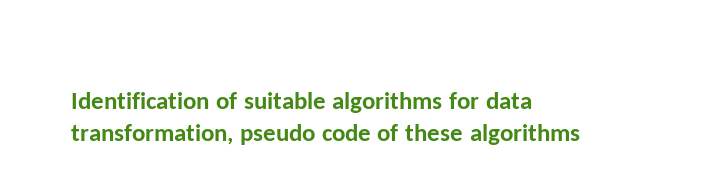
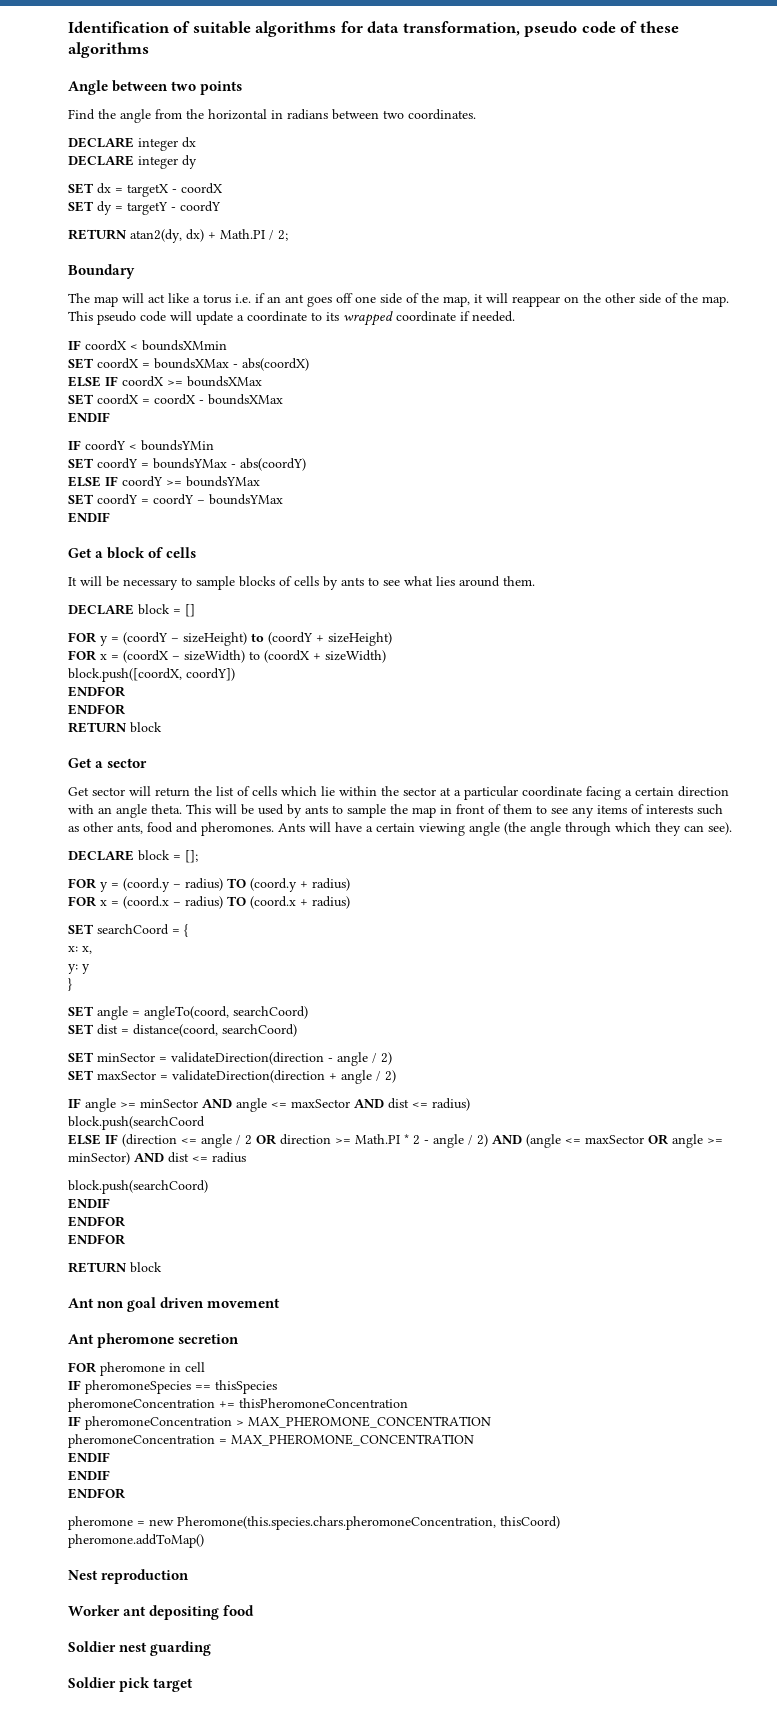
+ Angle between two points
+ Find the angle from the horizontal in radians between two coordinates.
+ DECLARE integer dx
+ DECLARE integer dy
+ SET dx = targetX - coordX
+ SET dy = targetY - coordY
+ RETURN atan2(dy, dx) + Math.PI / 2;
+ Boundary
+ The map will act like a torus i.e. if an ant goes off one side of the map, it will reappear on the other side of the map. This pseudo code will update a coordinate to its wrapped coordinate if needed.
+ IF coordX < boundsXMmin
+ SET coordX = boundsXMax - abs(coordX)
+ ELSE IF coordX >= boundsXMax
+ SET coordX = coordX - boundsXMax
+ ENDIF
+ IF coordY < boundsYMin
+ SET coordY = boundsYMax - abs(coordY)
+ ELSE IF coordY >= boundsYMax
+ SET coordY = coordY – boundsYMax
+ ENDIF
+ Get a block of cells
+ It will be necessary to sample blocks of cells by ants to see what lies around them.
+ DECLARE block = []
+ FOR y = (coordY – sizeHeight) to (coordY + sizeHeight)
+ FOR x = (coordX – sizeWidth) to (coordX + sizeWidth)
+ block.push([coordX, coordY])
+ ENDFOR
+ ENDFOR
+ RETURN block
+ Get a sector
+ Get sector will return the list of cells which lie within the sector at a particular coordinate facing a certain direction with an angle theta. This will be used by ants to sample the map in front of them to see any items of interests such as other ants, food and pheromones. Ants will have a certain viewing angle (the angle through which they can see).
+ DECLARE block = [];
+ FOR y = (coord.y – radius) TO (coord.y + radius)
+ FOR x = (coord.x – radius) TO (coord.x + radius)
+ SET searchCoord = {
+ x: x,
+ y: y
+ }
+ SET angle = angleTo(coord, searchCoord)
+ SET dist = distance(coord, searchCoord)
+ SET minSector = validateDirection(direction - angle / 2)
+ SET maxSector = validateDirection(direction + angle / 2)
+ IF angle >= minSector AND angle <= maxSector AND dist <= radius)
+ block.push(searchCoord
+ ELSE IF (direction <= angle / 2 OR direction >= Math.PI * 2 - angle / 2) AND (angle <= maxSector OR angle >= minSector) AND dist <= radius
+ block.push(searchCoord)
+ ENDIF
+ ENDFOR
+ ENDFOR
+ RETURN block
+ Ant non goal driven movement
+ Ant pheromone secretion
+ FOR pheromone in cell
+ IF pheromoneSpecies == thisSpecies
+ pheromoneConcentration += thisPheromoneConcentration
+ IF pheromoneConcentration > MAX_PHEROMONE_CONCENTRATION
+ pheromoneConcentration = MAX_PHEROMONE_CONCENTRATION
+ ENDIF
+ ENDIF
+ ENDFOR
+ pheromone = new Pheromone(this.species.chars.pheromoneConcentration, thisCoord)
+ pheromone.addToMap()
+ Nest reproduction
+ Worker ant depositing food
+ Soldier nest guarding
+ Soldier pick target

